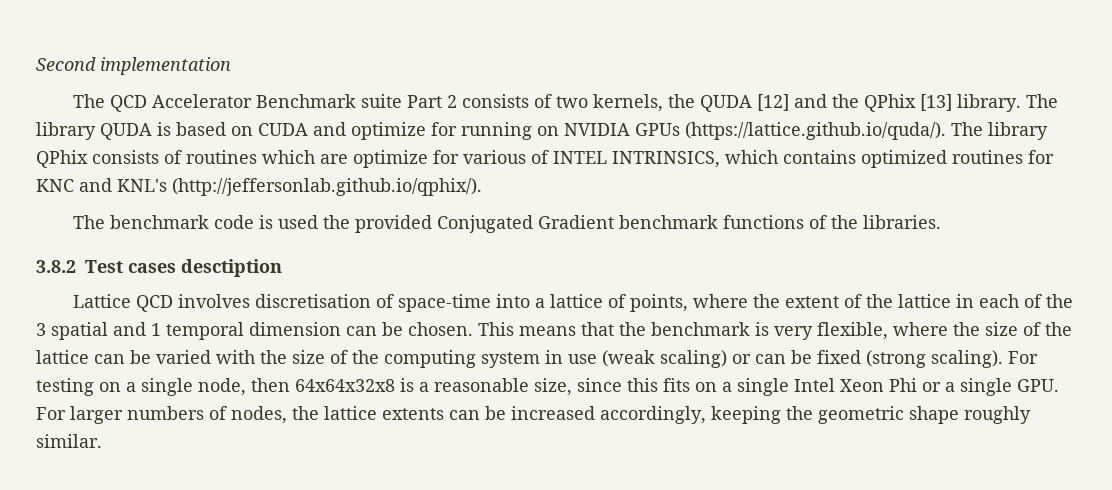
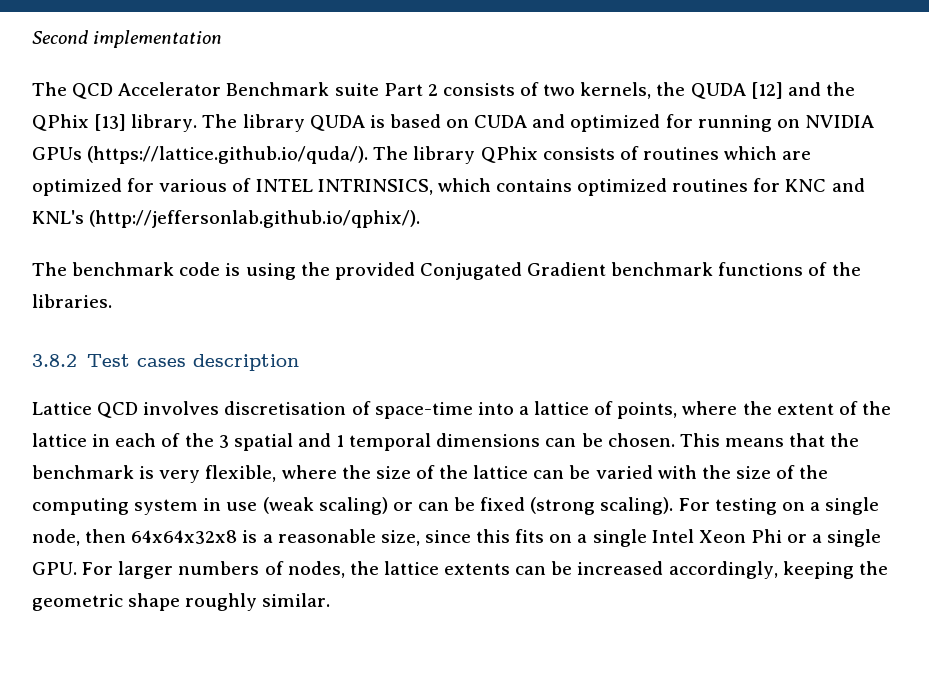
- The library QUDA is based on CUDA and optimize for running on NVIDIA GPUs (https://lattice.github.io/quda/). The library QPhix consists of routines which are optimize for various of INTEL INTRINSICS, which contains optimized routines for KNC and KNL's (http://jeffersonlab.github.io/qphix/).
+ The library QUDA is based on CUDA and optimized for running on NVIDIA GPUs (https://lattice.github.io/quda/). The library QPhix consists of routines which are optimized for various of INTEL INTRINSICS, which contains optimized routines for KNC and KNL's (http://jeffersonlab.github.io/qphix/).
- The benchmark code is used the provided Conjugated Gradient benchmark functions of the libraries.
+ The benchmark code is using the provided Conjugated Gradient benchmark functions of the libraries.
- 3.8.2 Test cases desctiption
+ 3.8.2 Test cases description
- Lattice QCD involves discretisation of space-time into a lattice of points, where the extent of the lattice in each of the 3 spatial and 1 temporal dimension can be chosen.
+ Lattice QCD involves discretisation of space-time into a lattice of points, where the extent of the lattice in each of the 3 spatial and 1 temporal dimensions can be chosen.

